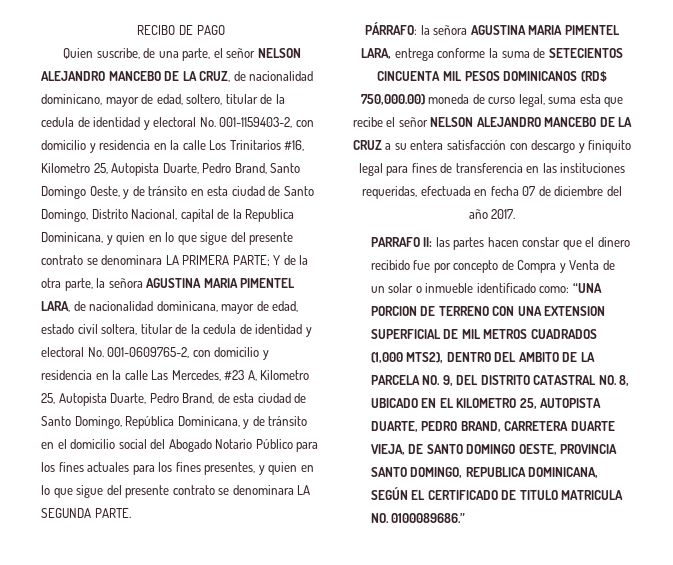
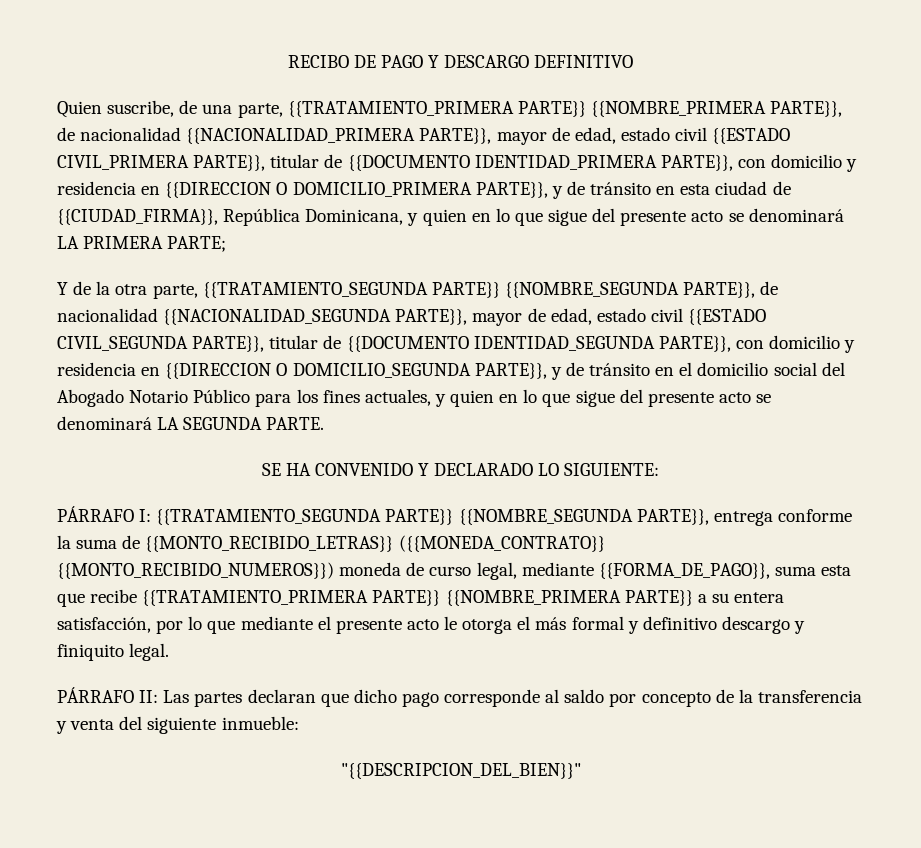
- RECIBO DE PAGO
+ RECIBO DE PAGO Y DESCARGO DEFINITIVO
- Quien suscribe, de una parte, el señor NELSON ALEJANDRO MANCEBO DE LA CRUZ, de nacionalidad dominicano, mayor de edad, soltero, titular de la cedula de identidad y electoral No. 001-1159403-2, con domicilio y residencia en la calle Los Trinitarios #16, Kilometro 25, Autopista Duarte, Pedro Brand, Santo Domingo Oeste, y de tránsito en esta ciudad de Santo Domingo, Distrito Nacional, capital de la Republica Dominicana, y quien en lo que sigue del presente contrato se denominara LA PRIMERA PARTE; Y de la otra parte, la señora AGUSTINA MARIA PIMENTEL LARA, de nacionalidad dominicana, mayor de edad, estado civil soltera, titular de la cedula de identidad y electoral No. 001-0609765-2, con domicilio y residencia en la calle Las Mercedes, #23 A, Kilometro 25, Autopista Duarte, Pedro Brand, de esta ciudad de Santo Domingo, República Dominicana, y de tránsito en el domicilio social del Abogado Notario Público para los fines actuales para los fines presentes, y quien en lo que sigue del presente contrato se denominara LA SEGUNDA PARTE.
+ Quien suscribe, de una parte, {{TRATAMIENTO_PRIMERA PARTE}} {{NOMBRE_PRIMERA PARTE}}, de nacionalidad {{NACIONALIDAD_PRIMERA PARTE}}, mayor de edad, estado civil {{ESTADO CIVIL_PRIMERA PARTE}}, titular de {{DOCUMENTO IDENTIDAD_PRIMERA PARTE}}, con domicilio y residencia en {{DIRECCION O DOMICILIO_PRIMERA PARTE}}, y de tránsito en esta ciudad de {{CIUDAD_FIRMA}}, República Dominicana, y quien en lo que sigue del presente acto se denominará LA PRIMERA PARTE;
+ Y de la otra parte, {{TRATAMIENTO_SEGUNDA PARTE}} {{NOMBRE_SEGUNDA PARTE}}, de nacionalidad {{NACIONALIDAD_SEGUNDA PARTE}}, mayor de edad, estado civil {{ESTADO CIVIL_SEGUNDA PARTE}}, titular de {{DOCUMENTO IDENTIDAD_SEGUNDA PARTE}}, con domicilio y residencia en {{DIRECCION O DOMICILIO_SEGUNDA PARTE}}, y de tránsito en el domicilio social del Abogado Notario Público para los fines actuales, y quien en lo que sigue del presente acto se denominará LA SEGUNDA PARTE.
- PÁRRAFO: la señora AGUSTINA MARIA PIMENTEL LARA, entrega conforme la suma de SETECIENTOS CINCUENTA MIL PESOS DOMINICANOS (RD$ 750,000.00) moneda de curso legal, suma esta que recibe el señor NELSON ALEJANDRO MANCEBO DE LA CRUZ a su entera satisfacción con descargo y finiquito legal para fines de transferencia en las instituciones requeridas, efectuada en fecha 07 de diciembre del año 2017.
- PARRAFO II: las partes hacen constar que el dinero recibido fue por concepto de Compra y Venta de un solar o inmueble identificado como: “UNA PORCION DE TERRENO CON UNA EXTENSION SUPERFICIAL DE MIL METROS CUADRADOS (1,000 MTS2), DENTRO DEL AMBITO DE LA PARCELA NO. 9, DEL DISTRITO CATASTRAL NO. 8, UBICADO EN EL KILOMETRO 25, AUTOPISTA DUARTE, PEDRO BRAND, CARRETERA DUARTE VIEJA, DE SANTO DOMINGO OESTE, PROVINCIA SANTO DOMINGO, REPUBLICA DOMINICANA, SEGÚN EL CERTIFICADO DE TITULO MATRICULA NO. 0100089686.”
+ SE HA CONVENIDO Y DECLARADO LO SIGUIENTE:
+ PÁRRAFO I: {{TRATAMIENTO_SEGUNDA PARTE}} {{NOMBRE_SEGUNDA PARTE}}, entrega conforme la suma de {{MONTO_RECIBIDO_LETRAS}} ({{MONEDA_CONTRATO}} {{MONTO_RECIBIDO_NUMEROS}}) moneda de curso legal, mediante {{FORMA_DE_PAGO}}, suma esta que recibe {{TRATAMIENTO_PRIMERA PARTE}} {{NOMBRE_PRIMERA PARTE}} a su entera satisfacción, por lo que mediante el presente acto le otorga el más formal y definitivo descargo y finiquito legal.
+ PÁRRAFO II: Las partes declaran que dicho pago corresponde al saldo por concepto de la transferencia y venta del siguiente inmueble:
+ "{{DESCRIPCION_DEL_BIEN}}"

